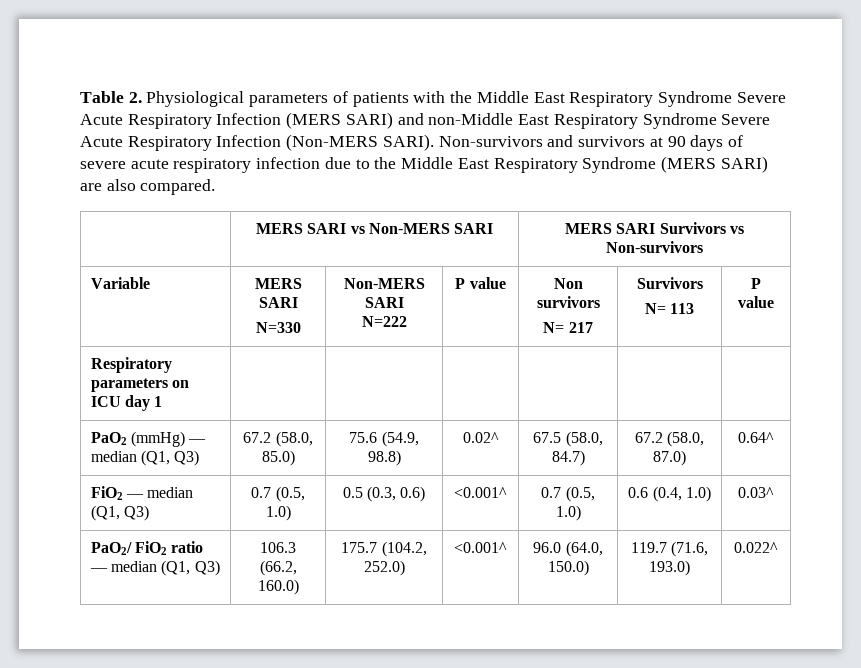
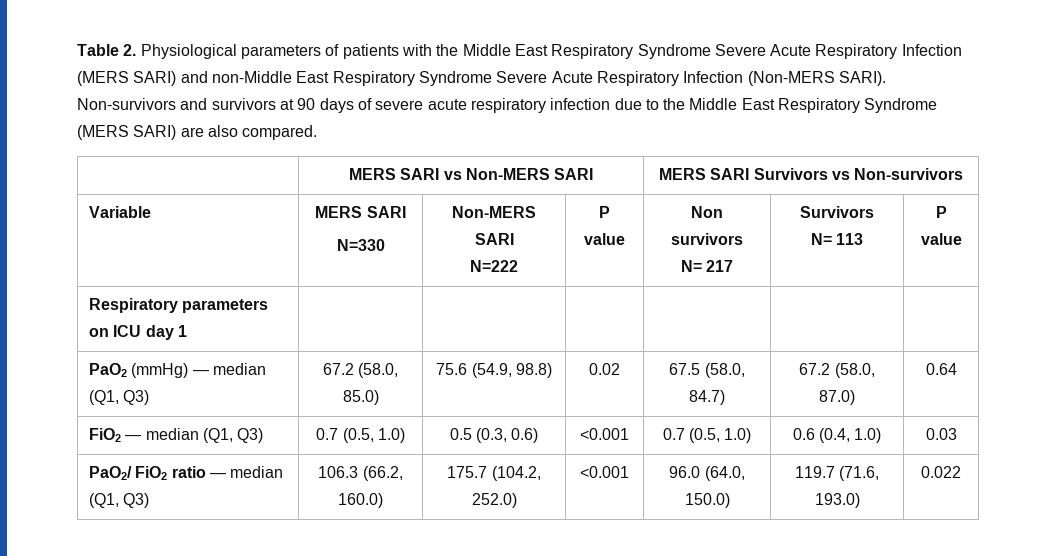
- PaO2 (mmHg) — median (Q1, Q3) | 67.2 (58.0, 85.0) | 75.6 (54.9, 98.8) | 0.02^ | 67.5 (58.0, 84.7) | 67.2 (58.0, 87.0) | 0.64^
+ PaO2 (mmHg) — median (Q1, Q3) | 67.2 (58.0, 85.0) | 75.6 (54.9, 98.8) | 0.02 | 67.5 (58.0, 84.7) | 67.2 (58.0, 87.0) | 0.64
- FiO2 — median (Q1, Q3) | 0.7 (0.5, 1.0) | 0.5 (0.3, 0.6) | <0.001^ | 0.7 (0.5, 1.0) | 0.6 (0.4, 1.0) | 0.03^
+ FiO2 — median (Q1, Q3) | 0.7 (0.5, 1.0) | 0.5 (0.3, 0.6) | <0.001 | 0.7 (0.5, 1.0) | 0.6 (0.4, 1.0) | 0.03
- PaO2/ FiO2 ratio — median (Q1, Q3) | 106.3 (66.2, 160.0) | 175.7 (104.2, 252.0) | <0.001^ | 96.0 (64.0, 150.0) | 119.7 (71.6, 193.0) | 0.022^
+ PaO2/ FiO2 ratio — median (Q1, Q3) | 106.3 (66.2, 160.0) | 175.7 (104.2, 252.0) | <0.001 | 96.0 (64.0, 150.0) | 119.7 (71.6, 193.0) | 0.022

